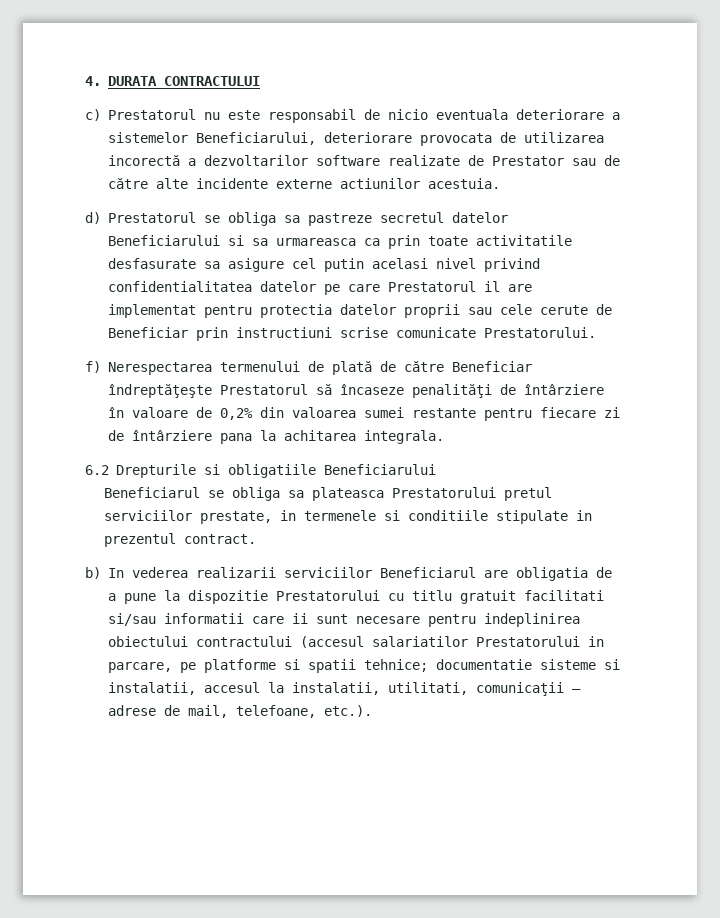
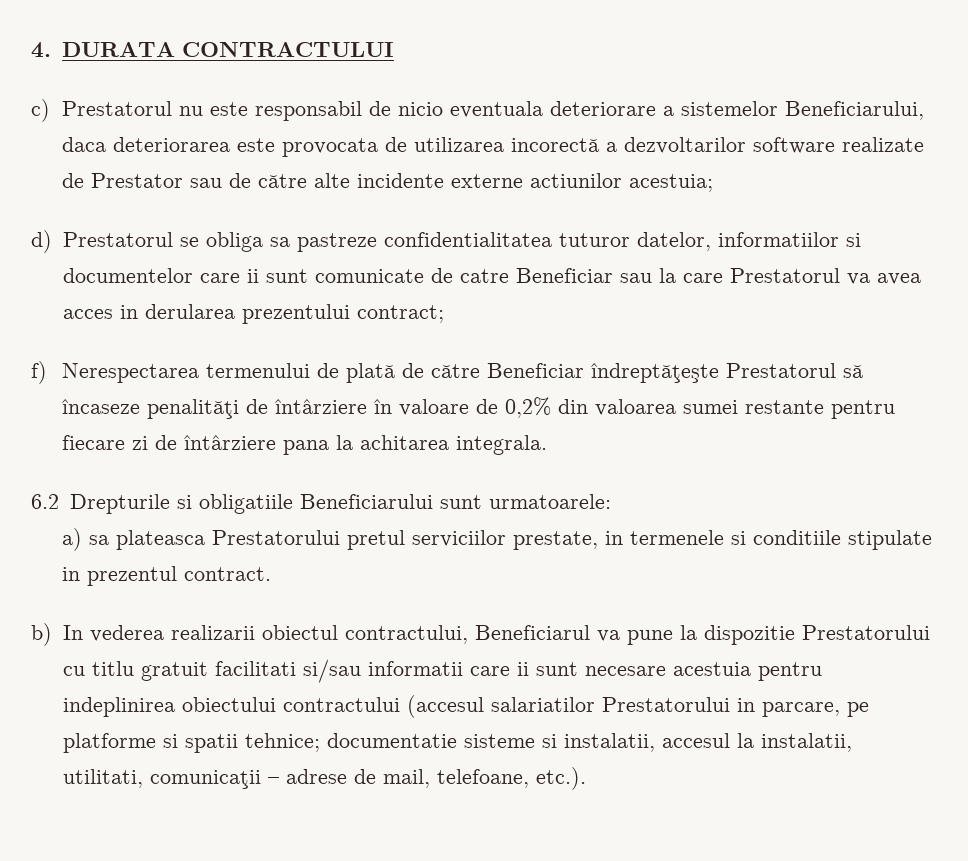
- c) Prestatorul nu este responsabil de nicio eventuala deteriorare a sistemelor Beneficiarului, deteriorare provocata de utilizarea incorectă a dezvoltarilor software realizate de Prestator sau de către alte incidente externe actiunilor acestuia.
+ c) Prestatorul nu este responsabil de nicio eventuala deteriorare a sistemelor Beneficiarului, daca deteriorarea este provocata de utilizarea incorectă a dezvoltarilor software realizate de Prestator sau de către alte incidente externe actiunilor acestuia;
- d) Prestatorul se obliga sa pastreze secretul datelor Beneficiarului si sa urmareasca ca prin toate activitatile desfasurate sa asigure cel putin acelasi nivel privind confidentialitatea datelor pe care Prestatorul il are implementat pentru protectia datelor proprii sau cele cerute de Beneficiar prin instructiuni scrise comunicate Prestatorului.
+ d) Prestatorul se obliga sa pastreze confidentialitatea tuturor datelor, informatiilor si documentelor care ii sunt comunicate de catre Beneficiar sau la care Prestatorul va avea acces in derularea prezentului contract;
- 6.2 Drepturile si obligatiile Beneficiarului
- Beneficiarul se obliga sa plateasca Prestatorului pretul serviciilor prestate, in termenele si conditiile stipulate in prezentul contract.
+ 6.2 Drepturile si obligatiile Beneficiarului sunt urmatoarele:
+ a) sa plateasca Prestatorului pretul serviciilor prestate, in termenele si conditiile stipulate in prezentul contract.
- b) In vederea realizarii serviciilor Beneficiarul are obligatia de a pune la dispozitie Prestatorului cu titlu gratuit facilitati si/sau informatii care ii sunt necesare pentru indeplinirea obiectului contractului (accesul salariatilor Prestatorului in parcare, pe platforme si spatii tehnice; documentatie sisteme si instalatii, accesul la instalatii, utilitati, comunicaţii – adrese de mail, telefoane, etc.).
+ b) In vederea realizarii obiectul contractului, Beneficiarul va pune la dispozitie Prestatorului cu titlu gratuit facilitati si/sau informatii care ii sunt necesare acestuia pentru indeplinirea obiectului contractului (accesul salariatilor Prestatorului in parcare, pe platforme si spatii tehnice; documentatie sisteme si instalatii, accesul la instalatii, utilitati, comunicaţii – adrese de mail, telefoane, etc.).

